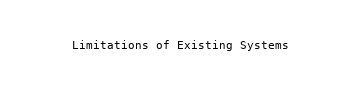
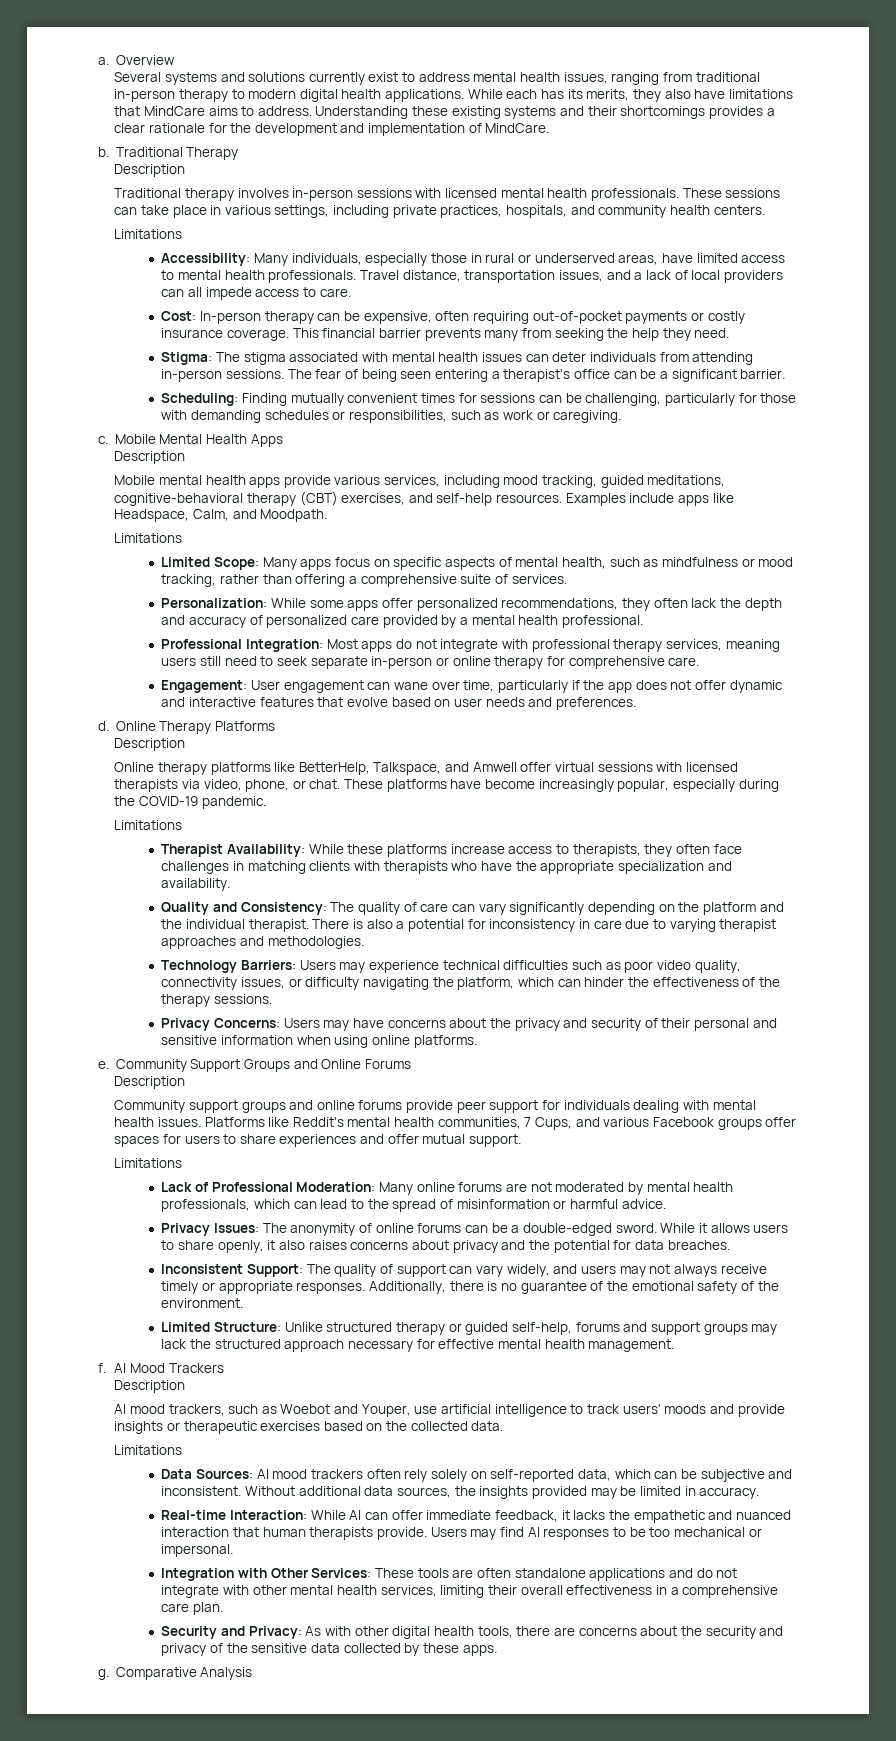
- Limitations of Existing Systems
+ a. Overview
+ Several systems and solutions currently exist to address mental health issues, ranging from traditional in-person therapy to modern digital health applications. While each has its merits, they also have limitations that MindCare aims to address. Understanding these existing systems and their shortcomings provides a clear rationale for the development and implementation of MindCare.
+ b. Traditional Therapy
+ Description
+ Traditional therapy involves in-person sessions with licensed mental health professionals. These sessions can take place in various settings, including private practices, hospitals, and community health centers.
+ Limitations
+ Accessibility: Many individuals, especially those in rural or underserved areas, have limited access to mental health professionals. Travel distance, transportation issues, and a lack of local providers can all impede access to care.
+ Cost: In-person therapy can be expensive, often requiring out-of-pocket payments or costly insurance coverage. This financial barrier prevents many from seeking the help they need.
+ Stigma: The stigma associated with mental health issues can deter individuals from attending in-person sessions. The fear of being seen entering a therapist's office can be a significant barrier.
+ Scheduling: Finding mutually convenient times for sessions can be challenging, particularly for those with demanding schedules or responsibilities, such as work or caregiving.
+ c. Mobile Mental Health Apps
+ Description
+ Mobile mental health apps provide various services, including mood tracking, guided meditations, cognitive-behavioral therapy (CBT) exercises, and self-help resources. Examples include apps like Headspace, Calm, and Moodpath.
+ Limitations
+ Limited Scope: Many apps focus on specific aspects of mental health, such as mindfulness or mood tracking, rather than offering a comprehensive suite of services.
+ Personalization: While some apps offer personalized recommendations, they often lack the depth and accuracy of personalized care provided by a mental health professional.
+ Professional Integration: Most apps do not integrate with professional therapy services, meaning users still need to seek separate in-person or online therapy for comprehensive care.
+ Engagement: User engagement can wane over time, particularly if the app does not offer dynamic and interactive features that evolve based on user needs and preferences.
+ d. Online Therapy Platforms
+ Description
+ Online therapy platforms like BetterHelp, Talkspace, and Amwell offer virtual sessions with licensed therapists via video, phone, or chat. These platforms have become increasingly popular, especially during the COVID-19 pandemic.
+ Limitations
+ Therapist Availability: While these platforms increase access to therapists, they often face challenges in matching clients with therapists who have the appropriate specialization and availability.
+ Quality and Consistency: The quality of care can vary significantly depending on the platform and the individual therapist. There is also a potential for inconsistency in care due to varying therapist approaches and methodologies.
+ Technology Barriers: Users may experience technical difficulties such as poor video quality, connectivity issues, or difficulty navigating the platform, which can hinder the effectiveness of the therapy sessions.
+ Privacy Concerns: Users may have concerns about the privacy and security of their personal and sensitive information when using online platforms.
+ e. Community Support Groups and Online Forums
+ Description
+ Community support groups and online forums provide peer support for individuals dealing with mental health issues. Platforms like Reddit's mental health communities, 7 Cups, and various Facebook groups offer spaces for users to share experiences and offer mutual support.
+ Limitations
+ Lack of Professional Moderation: Many online forums are not moderated by mental health professionals, which can lead to the spread of misinformation or harmful advice.
+ Privacy Issues: The anonymity of online forums can be a double-edged sword. While it allows users to share openly, it also raises concerns about privacy and the potential for data breaches.
+ Inconsistent Support: The quality of support can vary widely, and users may not always receive timely or appropriate responses. Additionally, there is no guarantee of the emotional safety of the environment.
+ Limited Structure: Unlike structured therapy or guided self-help, forums and support groups may lack the structured approach necessary for effective mental health management.
+ f. AI Mood Trackers
+ Description
+ AI mood trackers, such as Woebot and Youper, use artificial intelligence to track users' moods and provide insights or therapeutic exercises based on the collected data.
+ Limitations
+ Data Sources: AI mood trackers often rely solely on self-reported data, which can be subjective and inconsistent. Without additional data sources, the insights provided may be limited in accuracy.
+ Real-time Interaction: While AI can offer immediate feedback, it lacks the empathetic and nuanced interaction that human therapists provide. Users may find AI responses to be too mechanical or impersonal.
+ Integration with Other Services: These tools are often standalone applications and do not integrate with other mental health services, limiting their overall effectiveness in a comprehensive care plan.
+ Security and Privacy: As with other digital health tools, there are concerns about the security and privacy of the sensitive data collected by these apps.
+ g. Comparative Analysis

